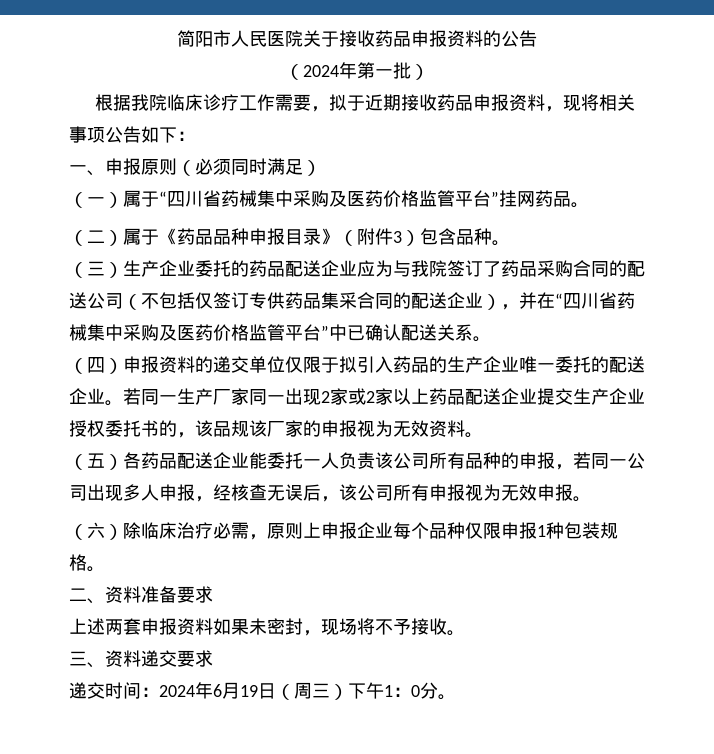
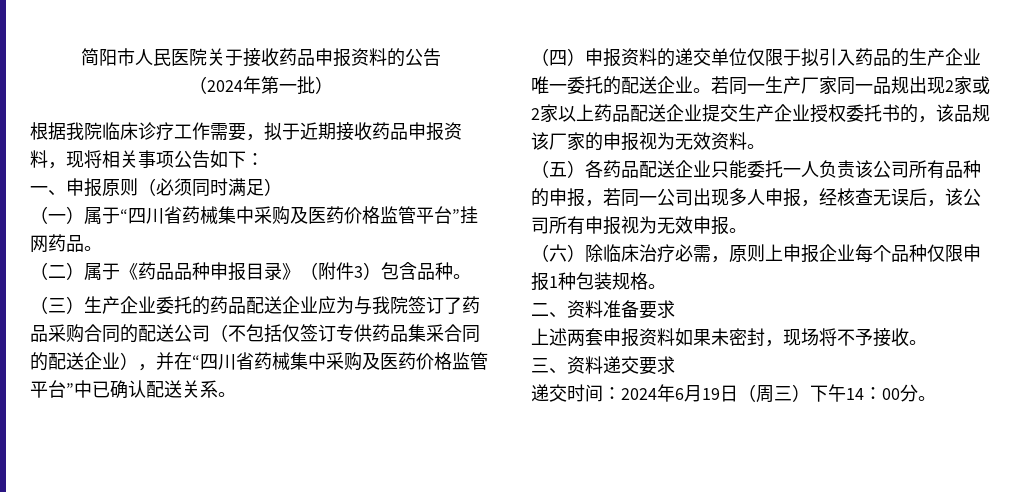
- 若同一生产厂家同一出现2家或2家以上药品配送企业提交生产企业授权委托书的，该品规该厂家的申报视为无效资料。
+ 若同一生产厂家同一品规出现2家或2家以上药品配送企业提交生产企业授权委托书的，该品规该厂家的申报视为无效资料。
- （五）各药品配送企业能委托一人负责该公司所有品种的申报，若同一公司出现多人申报，经核查无误后，该公司所有申报视为无效申报。
+ （五）各药品配送企业只能委托一人负责该公司所有品种的申报，若同一公司出现多人申报，经核查无误后，该公司所有申报视为无效申报。
- 递交时间：2024年6月19日（周三）下午1：0分。
+ 递交时间：2024年6月19日（周三）下午14：00分。

